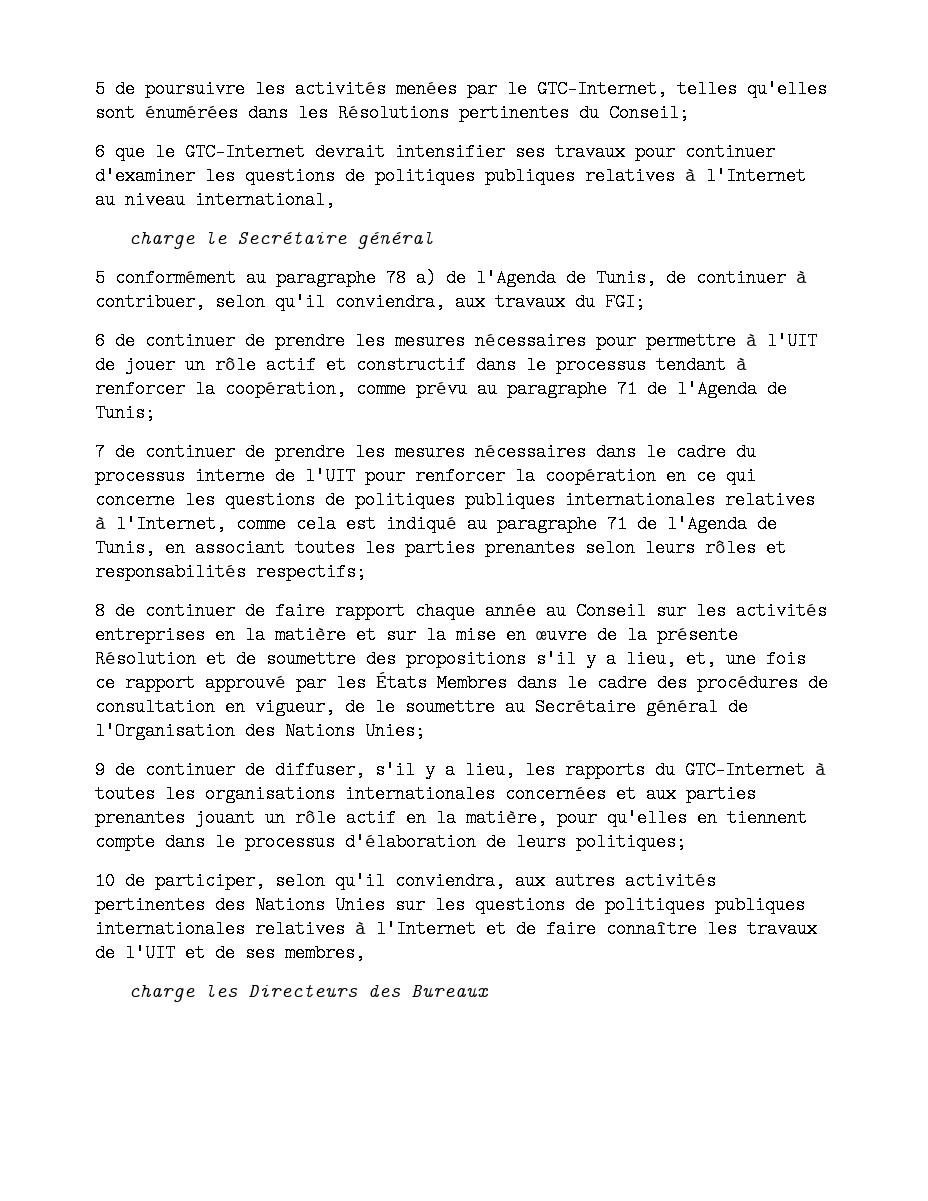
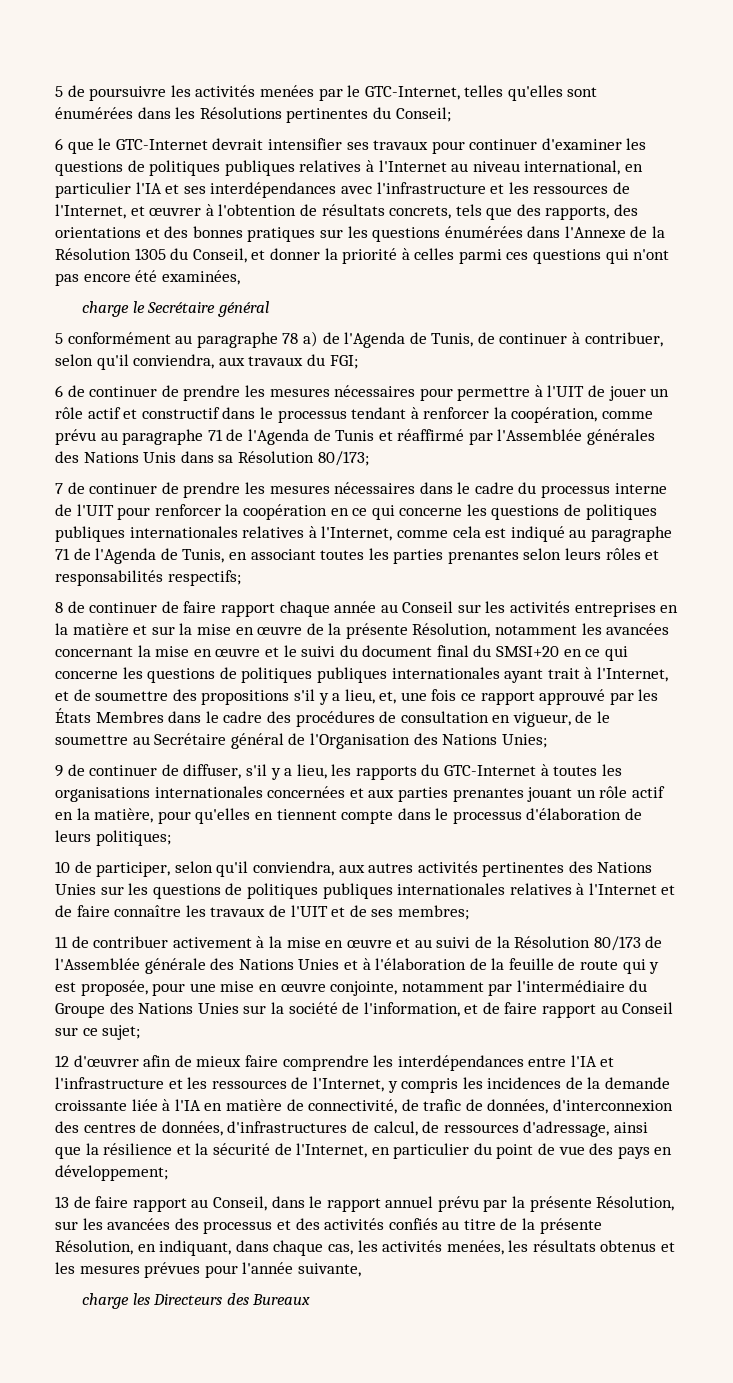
- 6 que le GTC-Internet devrait intensifier ses travaux pour continuer d'examiner les questions de politiques publiques relatives à l'Internet au niveau international,
+ 6 que le GTC-Internet devrait intensifier ses travaux pour continuer d'examiner les questions de politiques publiques relatives à l'Internet au niveau international, en particulier l'IA et ses interdépendances avec l'infrastructure et les ressources de l'Internet, et œuvrer à l'obtention de résultats concrets, tels que des rapports, des orientations et des bonnes pratiques sur les questions énumérées dans l'Annexe de la Résolution 1305 du Conseil, et donner la priorité à celles parmi ces questions qui n'ont pas encore été examinées,
- 6 de continuer de prendre les mesures nécessaires pour permettre à l'UIT de jouer un rôle actif et constructif dans le processus tendant à renforcer la coopération, comme prévu au paragraphe 71 de l'Agenda de Tunis;
+ 6 de continuer de prendre les mesures nécessaires pour permettre à l'UIT de jouer un rôle actif et constructif dans le processus tendant à renforcer la coopération, comme prévu au paragraphe 71 de l'Agenda de Tunis et réaffirmé par l'Assemblée générales des Nations Unis dans sa Résolution 80/173;
- 8 de continuer de faire rapport chaque année au Conseil sur les activités entreprises en la matière et sur la mise en œuvre de la présente Résolution et de soumettre des propositions s'il y a lieu, et, une fois ce rapport approuvé par les États Membres dans le cadre des procédures de consultation en vigueur, de le soumettre au Secrétaire général de l'Organisation des Nations Unies;
+ 8 de continuer de faire rapport chaque année au Conseil sur les activités entreprises en la matière et sur la mise en œuvre de la présente Résolution, notamment les avancées concernant la mise en œuvre et le suivi du document final du SMSI+20 en ce qui concerne les questions de politiques publiques internationales ayant trait à l'Internet, et de soumettre des propositions s'il y a lieu, et, une fois ce rapport approuvé par les États Membres dans le cadre des procédures de consultation en vigueur, de le soumettre au Secrétaire général de l'Organisation des Nations Unies;
- 10 de participer, selon qu'il conviendra, aux autres activités pertinentes des Nations Unies sur les questions de politiques publiques internationales relatives à l'Internet et de faire connaître les travaux de l'UIT et de ses membres,
+ 10 de participer, selon qu'il conviendra, aux autres activités pertinentes des Nations Unies sur les questions de politiques publiques internationales relatives à l'Internet et de faire connaître les travaux de l'UIT et de ses membres;
+ 11 de contribuer activement à la mise en œuvre et au suivi de la Résolution 80/173 de l'Assemblée générale des Nations Unies et à l'élaboration de la feuille de route qui y est proposée, pour une mise en œuvre conjointe, notamment par l'intermédiaire du Groupe des Nations Unies sur la société de l'information, et de faire rapport au Conseil sur ce sujet;
+ 12 d'œuvrer afin de mieux faire comprendre les interdépendances entre l'IA et l'infrastructure et les ressources de l'Internet, y compris les incidences de la demande croissante liée à l'IA en matière de connectivité, de trafic de données, d'interconnexion des centres de données, d'infrastructures de calcul, de ressources d'adressage, ainsi que la résilience et la sécurité de l'Internet, en particulier du point de vue des pays en développement;
+ 13 de faire rapport au Conseil, dans le rapport annuel prévu par la présente Résolution, sur les avancées des processus et des activités confiés au titre de la présente Résolution, en indiquant, dans chaque cas, les activités menées, les résultats obtenus et les mesures prévues pour l'année suivante,

